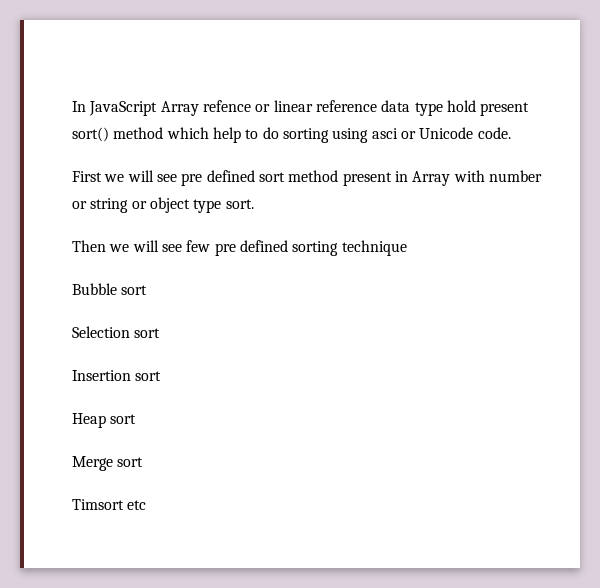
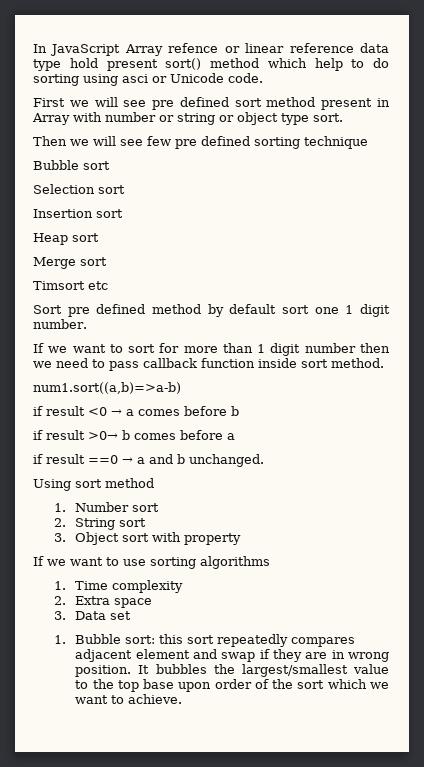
+ Sort pre defined method by default sort one 1 digit number.
+ If we want to sort for more than 1 digit number then we need to pass callback function inside sort method.
+ num1.sort((a,b)=>a-b)
+ if result <0 → a comes before b
+ if result >0→ b comes before a
+ if result ==0 → a and b unchanged.
+ Using sort method
+ 1. Number sort
+ 2. String sort
+ 3. Object sort with property
+ If we want to use sorting algorithms
+ 1. Time complexity
+ 2. Extra space
+ 3. Data set
+ 1. Bubble sort: this sort repeatedly compares adjacent element and swap if they are in wrong position. It bubbles the largest/smallest value to the top base upon order of the sort which we want to achieve.

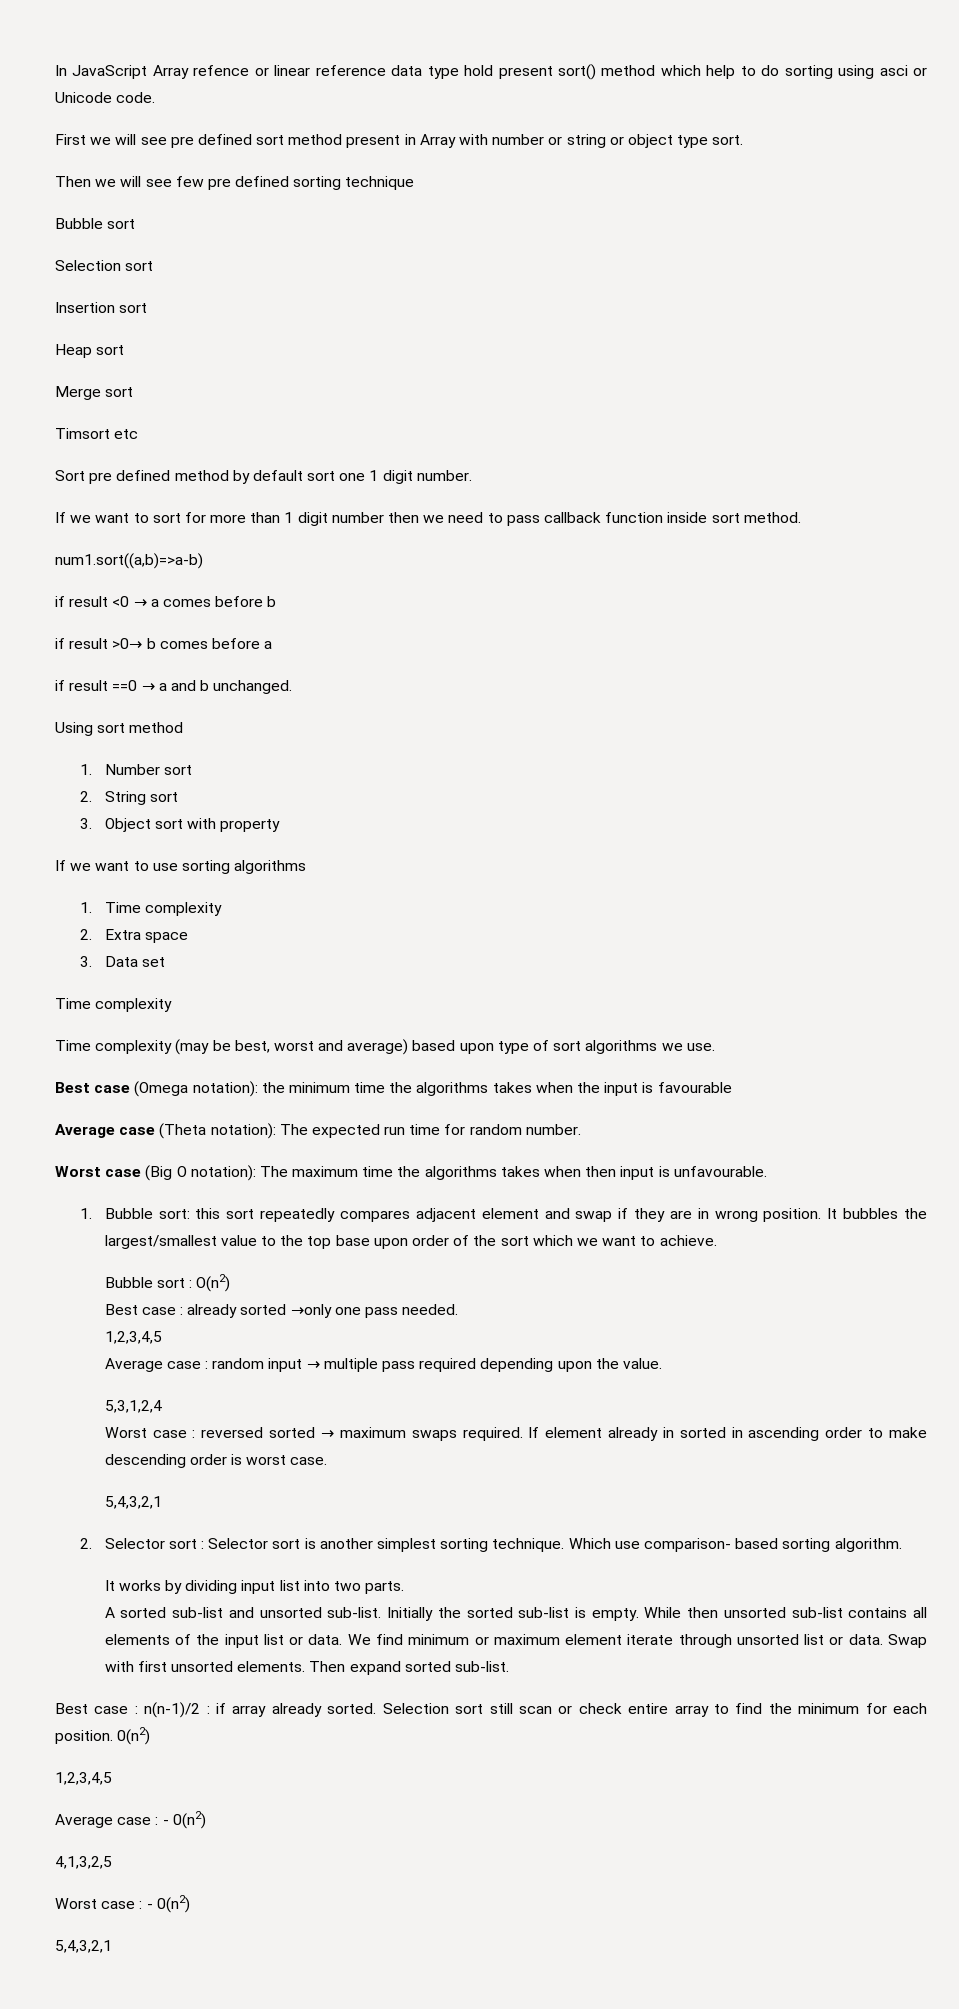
  3. Data set
+ Time complexity
+ Time complexity (may be best, worst and average) based upon type of sort algorithms we use.
+ Best case (Omega notation): the minimum time the algorithms takes when the input is favourable
+ Average case (Theta notation): The expected run time for random number.
+ Worst case (Big O notation): The maximum time the algorithms takes when then input is unfavourable.
+ Bubble sort : O(n2)
+ Best case : already sorted →only one pass needed.
+ 1,2,3,4,5
+ Average case : random input → multiple pass required depending upon the value.
+ 5,3,1,2,4
+ Worst case : reversed sorted → maximum swaps required. If element already in sorted in ascending order to make descending order is worst case.
+ 5,4,3,2,1
+ 2. Selector sort : Selector sort is another simplest sorting technique. Which use comparison- based sorting algorithm.
+ It works by dividing input list into two parts.
+ A sorted sub-list and unsorted sub-list. Initially the sorted sub-list is empty. While then unsorted sub-list contains all elements of the input list or data. We find minimum or maximum element iterate through unsorted list or data. Swap with first unsorted elements. Then expand sorted sub-list.
+ Best case : n(n-1)/2 : if array already sorted. Selection sort still scan or check entire array to find the minimum for each position. 0(n2)
+ 1,2,3,4,5
+ Average case : - 0(n2)
+ 4,1,3,2,5
+ Worst case : - 0(n2)
+ 5,4,3,2,1

